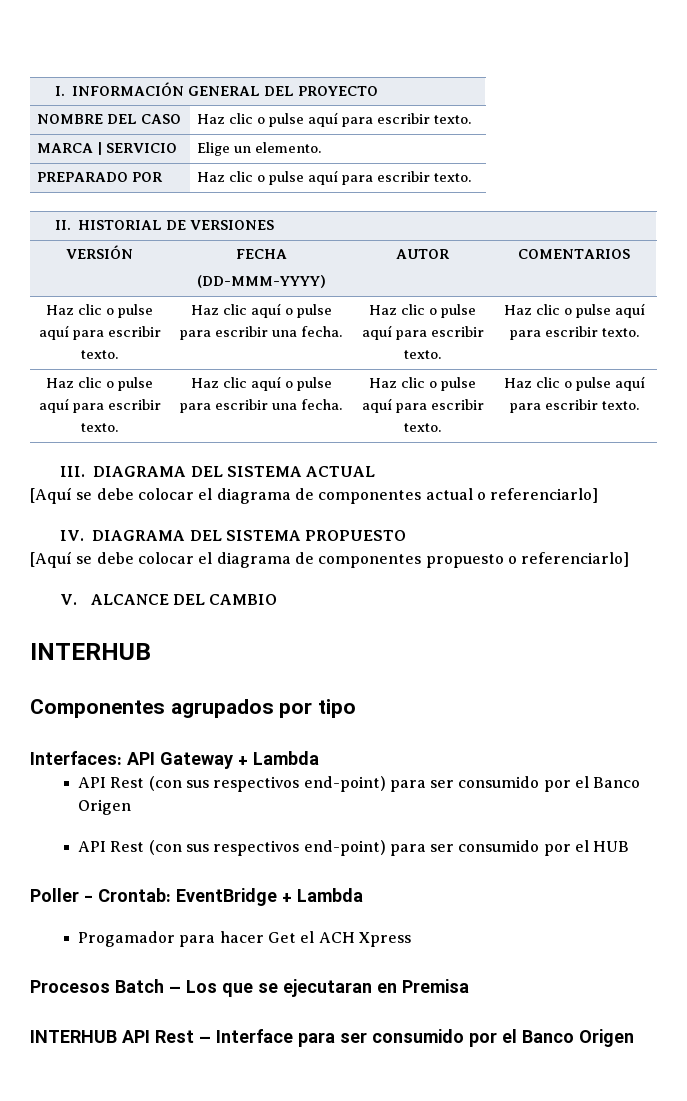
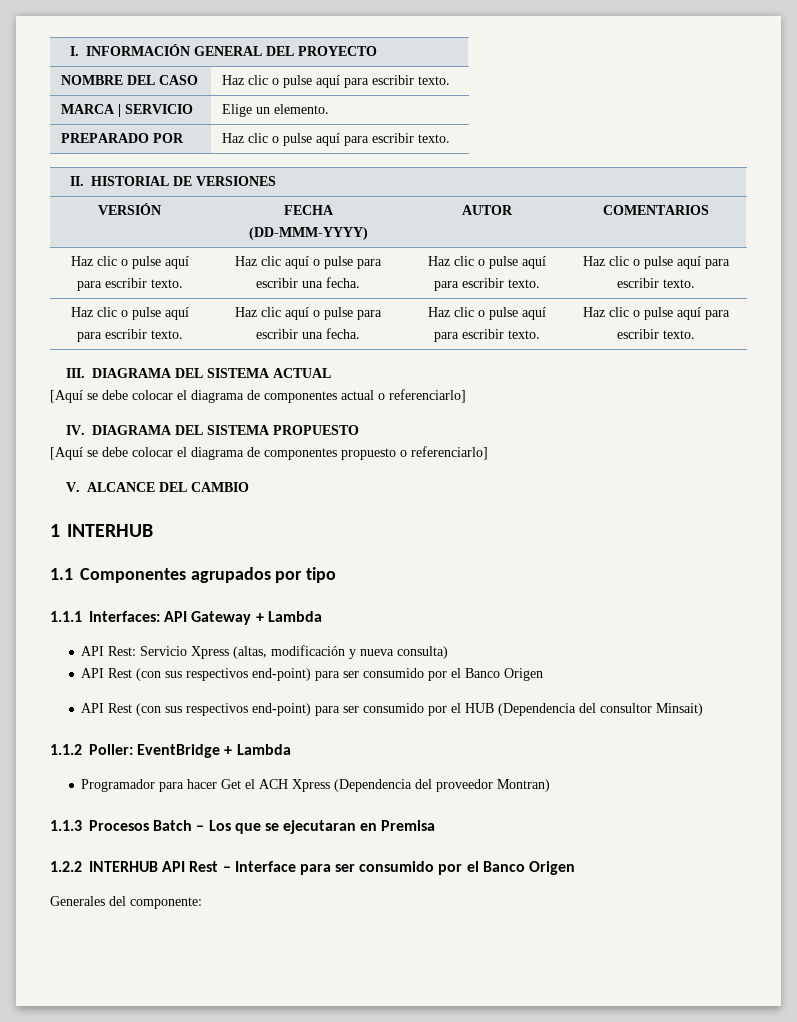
  V. ALCANCE DEL CAMBIO
- INTERHUB
+ 1 INTERHUB
- Componentes agrupados por tipo
+ 1.1 Componentes agrupados por tipo
- Interfaces: API Gateway + Lambda
+ 1.1.1 Interfaces: API Gateway + Lambda
+ API Rest: Servicio Xpress (altas, modificación y nueva consulta)
- API Rest (con sus respectivos end-point) para ser consumido por el HUB
- Poller - Crontab: EventBridge + Lambda
+ API Rest (con sus respectivos end-point) para ser consumido por el HUB (Dependencia del consultor Minsait)
+ 1.1.2 Poller: EventBridge + Lambda
- Progamador para hacer Get el ACH Xpress
- Procesos Batch – Los que se ejecutaran en Premisa
+ Programador para hacer Get el ACH Xpress (Dependencia del proveedor Montran)
+ 1.1.3 Procesos Batch – Los que se ejecutaran en Premisa
- INTERHUB API Rest – Interface para ser consumido por el Banco Origen
+ 1.2.2 INTERHUB API Rest – Interface para ser consumido por el Banco Origen
+ Generales del componente:

